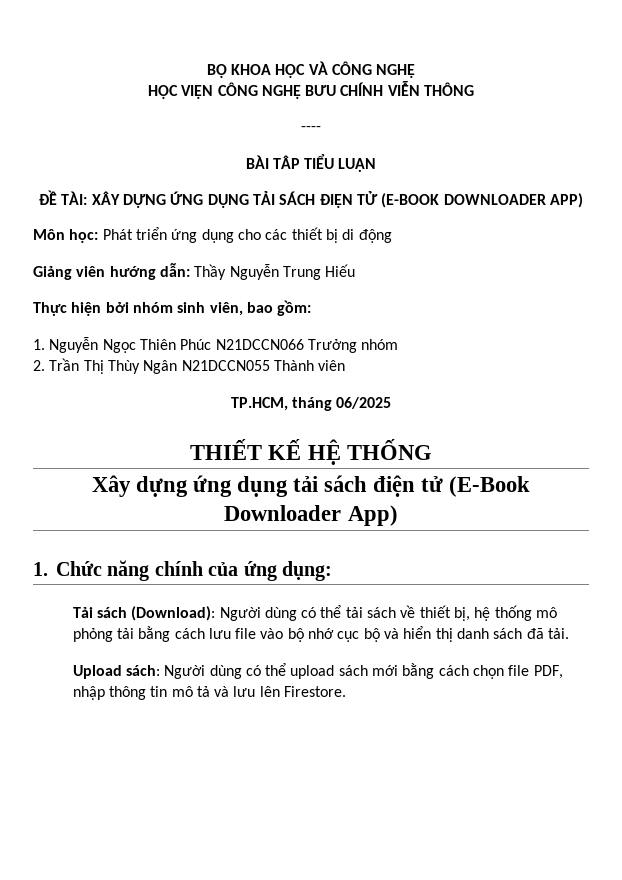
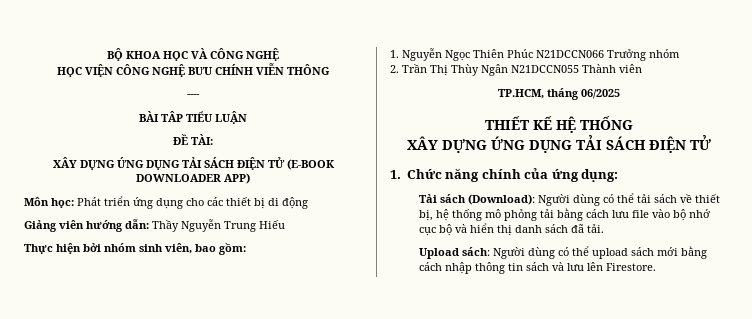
- ĐỀ TÀI: XÂY DỰNG ỨNG DỤNG TẢI SÁCH ĐIỆN TỬ (E-BOOK DOWNLOADER APP)
+ ĐỀ TÀI:
+ XÂY DỰNG ỨNG DỤNG TẢI SÁCH ĐIỆN TỬ (E-BOOK DOWNLOADER APP)
  THIẾT KẾ HỆ THỐNG
- Xây dựng ứng dụng tải sách điện tử (E-Book Downloader App)
+ XÂY DỰNG ỨNG DỤNG TẢI SÁCH ĐIỆN TỬ
- Upload sách: Người dùng có thể upload sách mới bằng cách chọn file PDF, nhập thông tin mô tả và lưu lên Firestore.
+ Upload sách: Người dùng có thể upload sách mới bằng cách nhập thông tin sách và lưu lên Firestore.

